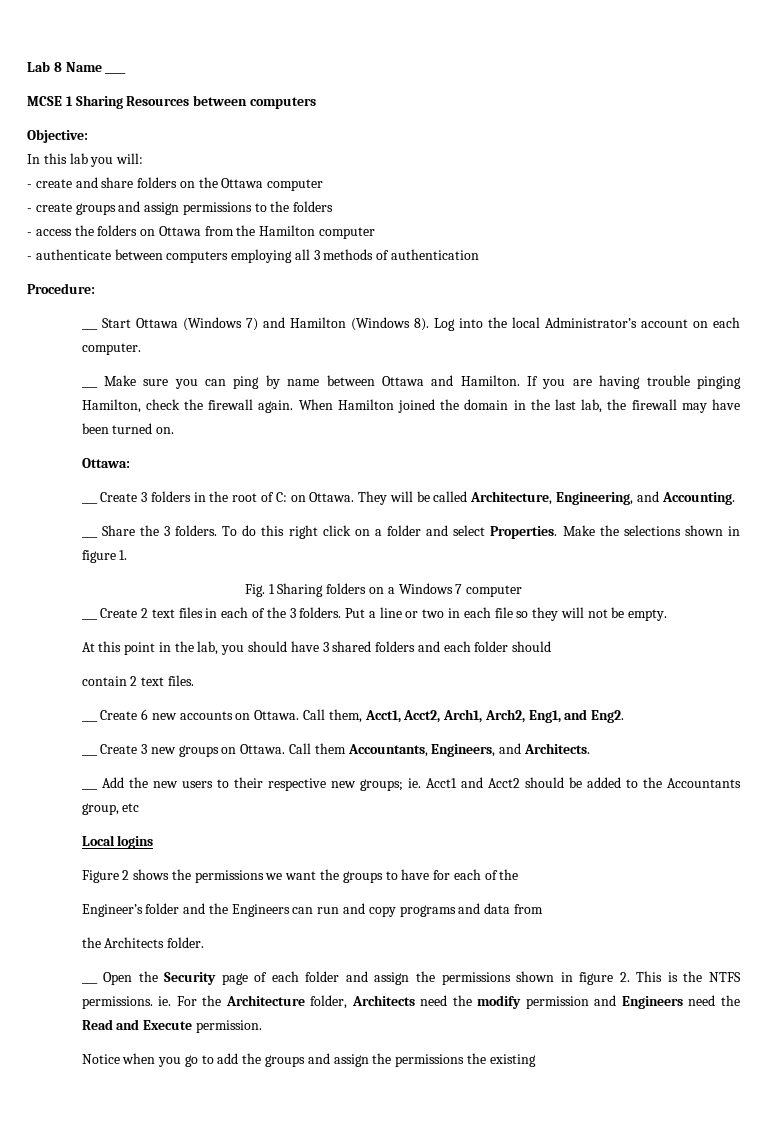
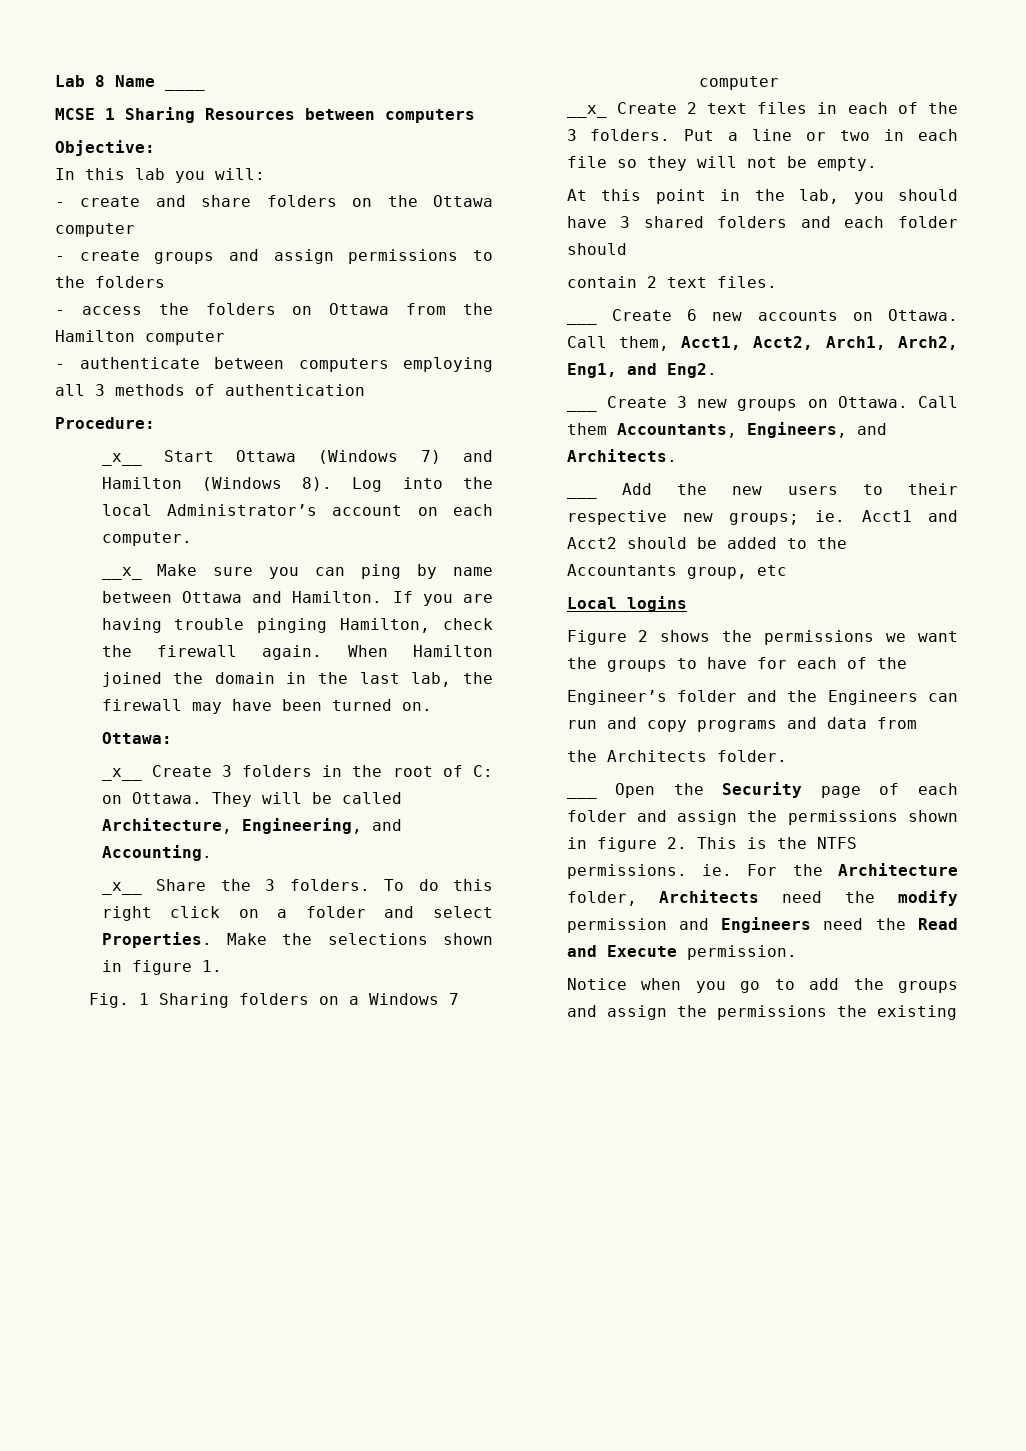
- ___ Start Ottawa (Windows 7) and Hamilton (Windows 8).
+ _x__ Start Ottawa (Windows 7) and Hamilton (Windows 8).
- ___ Make sure you can ping by name between Ottawa and Hamilton.
+ __x_ Make sure you can ping by name between Ottawa and Hamilton.
- ___ Create 3 folders in the root of C: on Ottawa.
+ _x__ Create 3 folders in the root of C: on Ottawa.
- ___ Share the 3 folders.
+ _x__ Share the 3 folders.
- ___ Create 2 text files in each of the 3 folders.
+ __x_ Create 2 text files in each of the 3 folders.

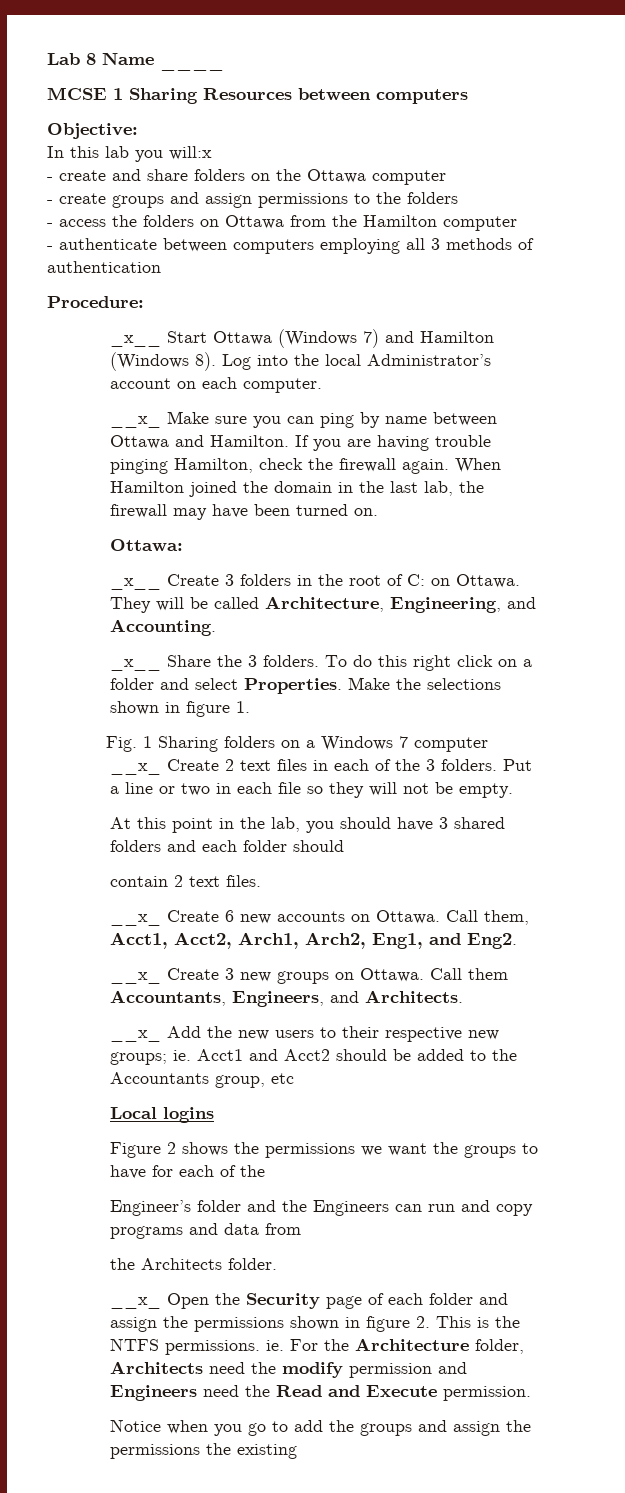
- In this lab you will:
+ In this lab you will:x
- ___ Create 6 new accounts on Ottawa.
+ __x_ Create 6 new accounts on Ottawa.
- ___ Create 3 new groups on Ottawa.
+ __x_ Create 3 new groups on Ottawa.
- ___ Add the new users to their respective new groups; ie. Acct1 and Acct2 should be added to the Accountants group, etc
+ __x_ Add the new users to their respective new groups; ie. Acct1 and Acct2 should be added to the Accountants group, etc
- ___ Open the Security page of each folder and assign the permissions shown in figure 2. This is the NTFS permissions. ie. For the Architecture folder, Architects need the modify permission and Engineers need the Read and Execute permission.
+ __x_ Open the Security page of each folder and assign the permissions shown in figure 2. This is the NTFS permissions. ie. For the Architecture folder, Architects need the modify permission and Engineers need the Read and Execute permission.

